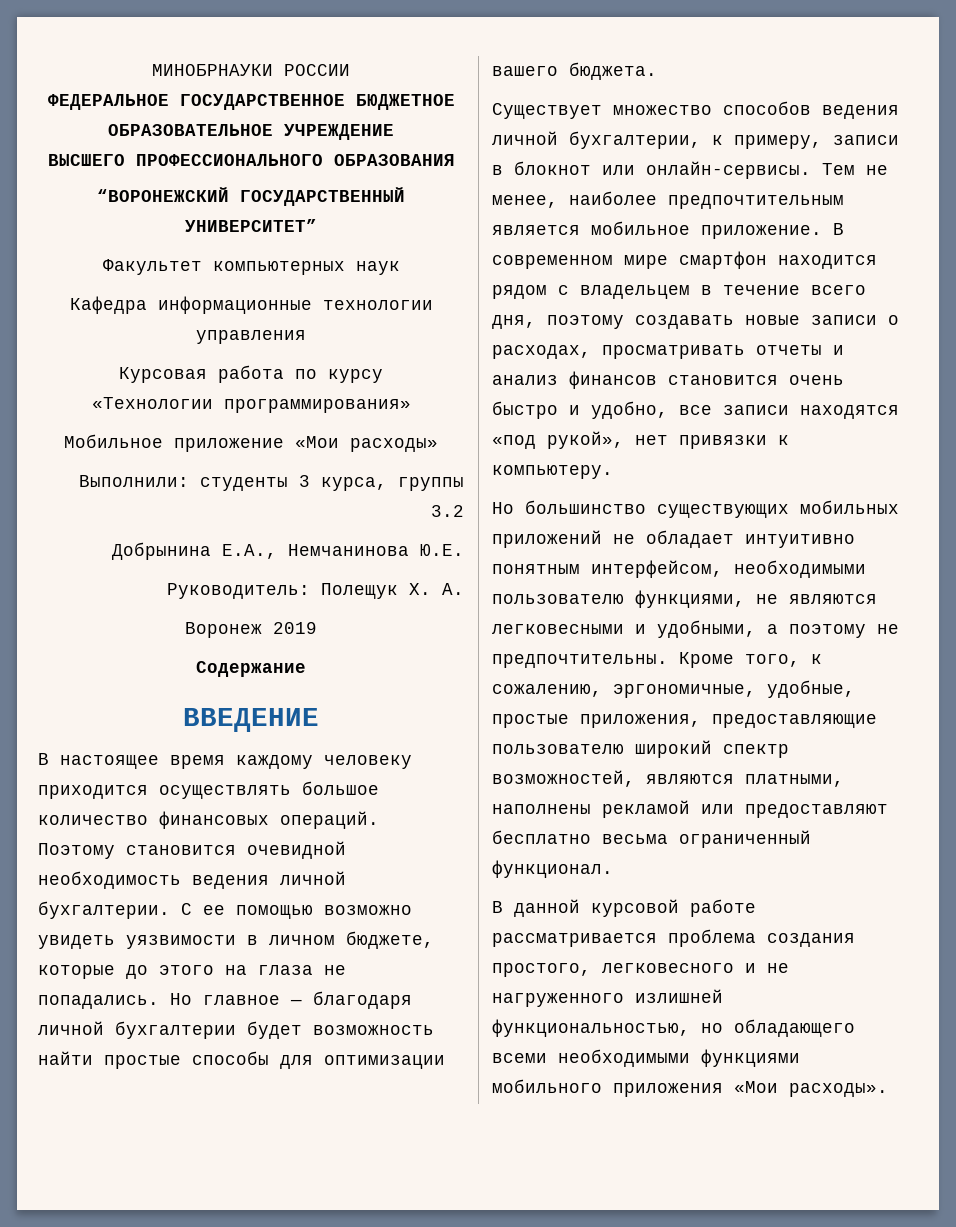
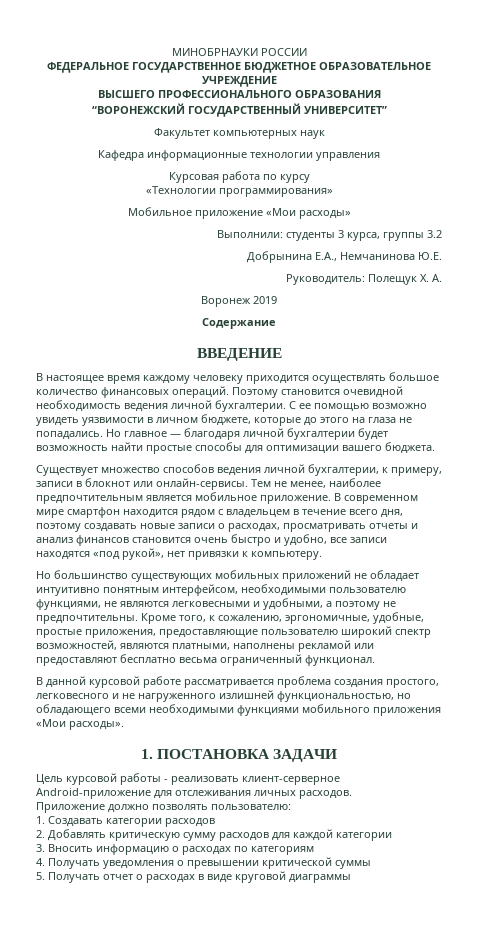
+ 1. ПОСТАНОВКА ЗАДАЧИ
+ Цель курсовой работы - реализовать клиент-серверное Android-приложение для отслеживания личных расходов.
+ Приложение должно позволять пользователю:
+ 1. Создавать категории расходов
+ 2. Добавлять критическую сумму расходов для каждой категории
+ 3. Вносить информацию о расходах по категориям
+ 4. Получать уведомления о превышении критической суммы
+ 5. Получать отчет о расходах в виде круговой диаграммы

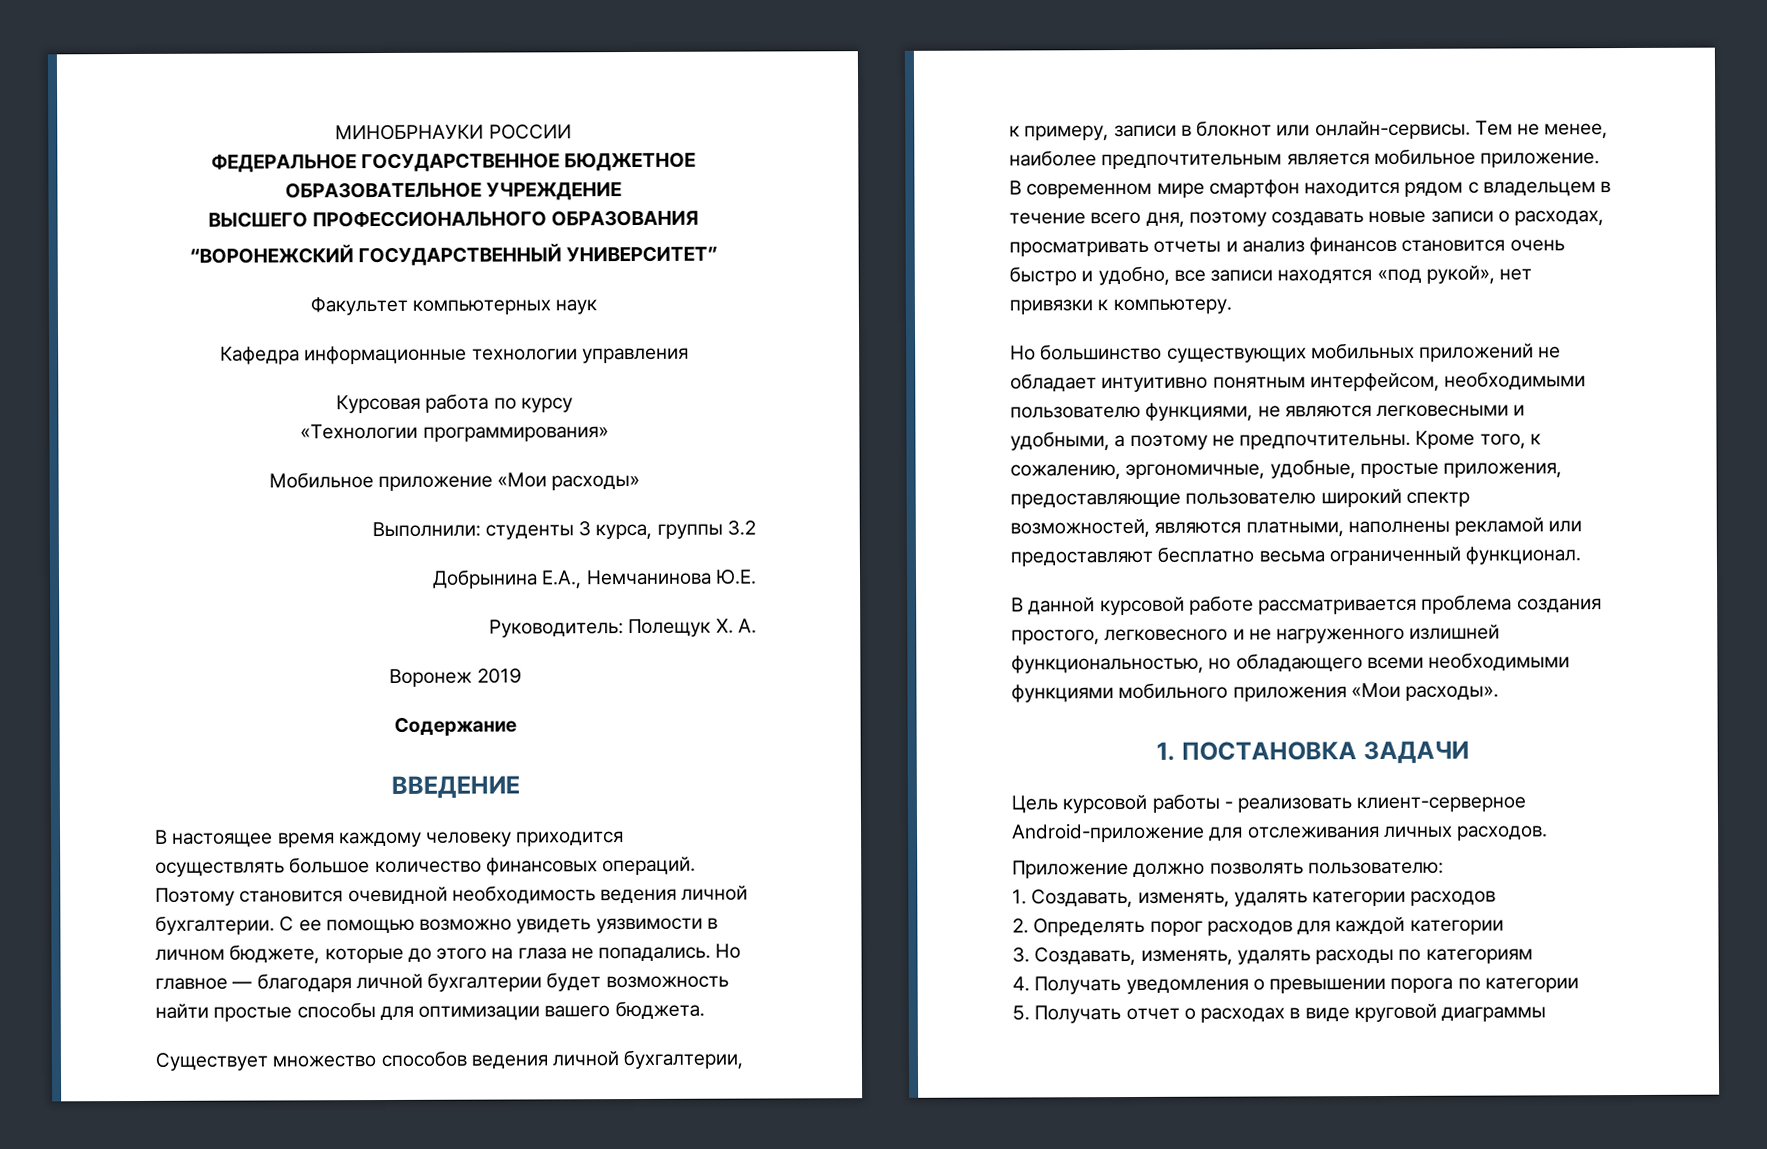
- 1. Создавать категории расходов
+ 1. Создавать, изменять, удалять категории расходов
- 2. Добавлять критическую сумму расходов для каждой категории
+ 2. Определять порог расходов для каждой категории
- 3. Вносить информацию о расходах по категориям
+ 3. Создавать, изменять, удалять расходы по категориям
- 4. Получать уведомления о превышении критической суммы
+ 4. Получать уведомления о превышении порога по категории

